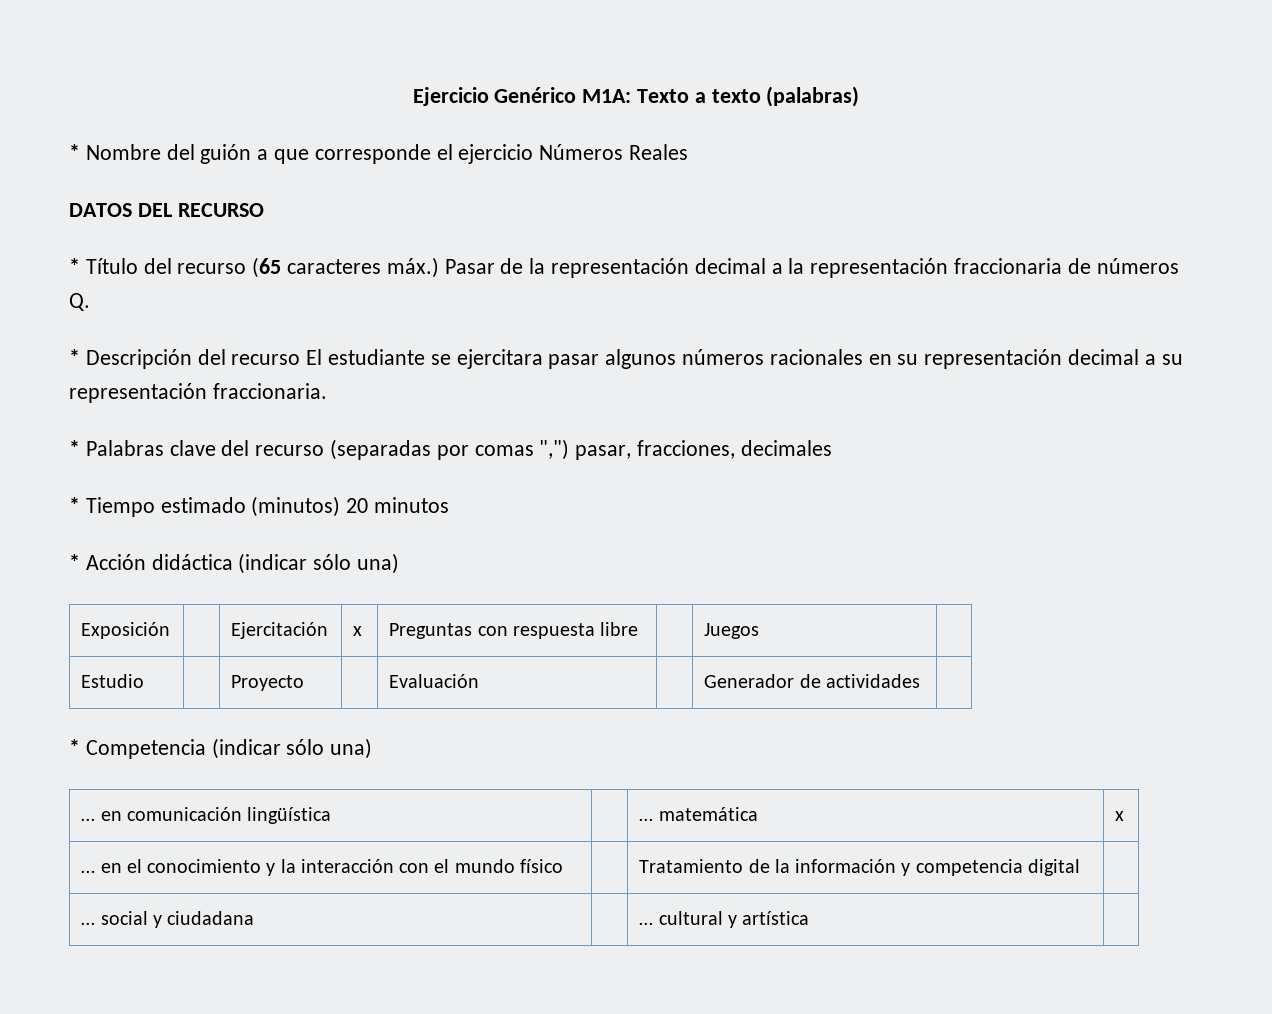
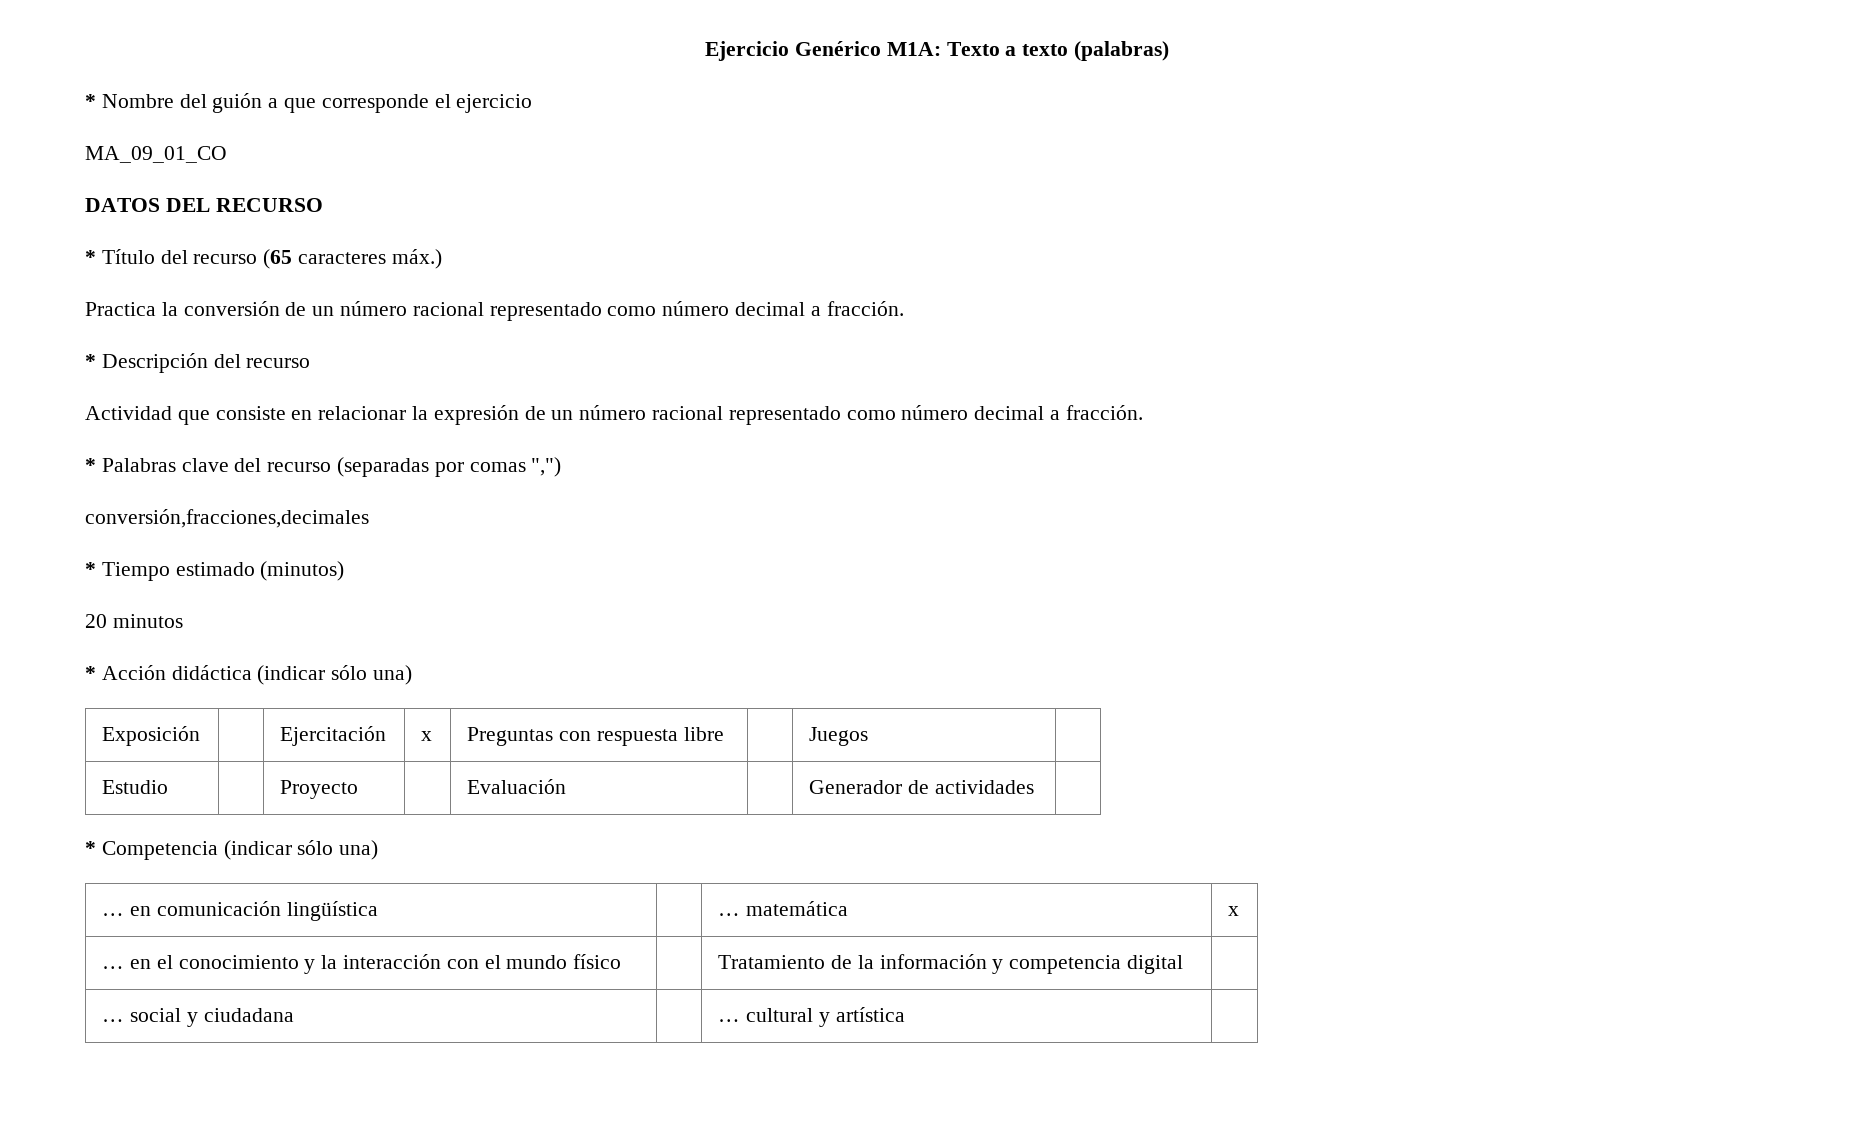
- * Nombre del guión a que corresponde el ejercicio Números Reales
+ * Nombre del guión a que corresponde el ejercicio
+ MA_09_01_CO
- * Título del recurso (65 caracteres máx.) Pasar de la representación decimal a la representación fraccionaria de números Q.
- * Descripción del recurso El estudiante se ejercitara pasar algunos números racionales en su representación decimal a su representación fraccionaria.
+ * Título del recurso (65 caracteres máx.)
+ Practica la conversión de un número racional representado como número decimal a fracción.
+ * Descripción del recurso
+ Actividad que consiste en relacionar la expresión de un número racional representado como número decimal a fracción.
- * Palabras clave del recurso (separadas por comas ",") pasar, fracciones, decimales
+ * Palabras clave del recurso (separadas por comas ",")
+ conversión,fracciones,decimales
- * Tiempo estimado (minutos) 20 minutos
+ * Tiempo estimado (minutos)
+ 20 minutos

